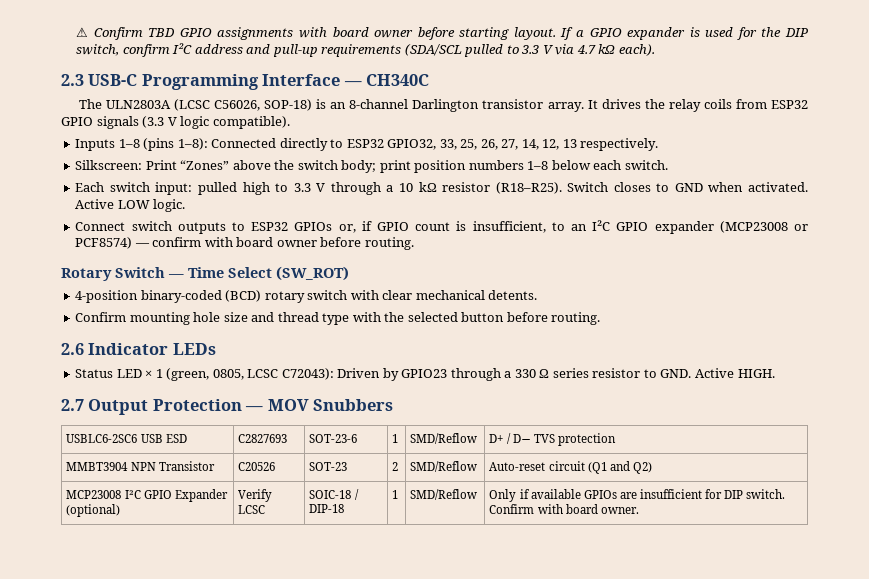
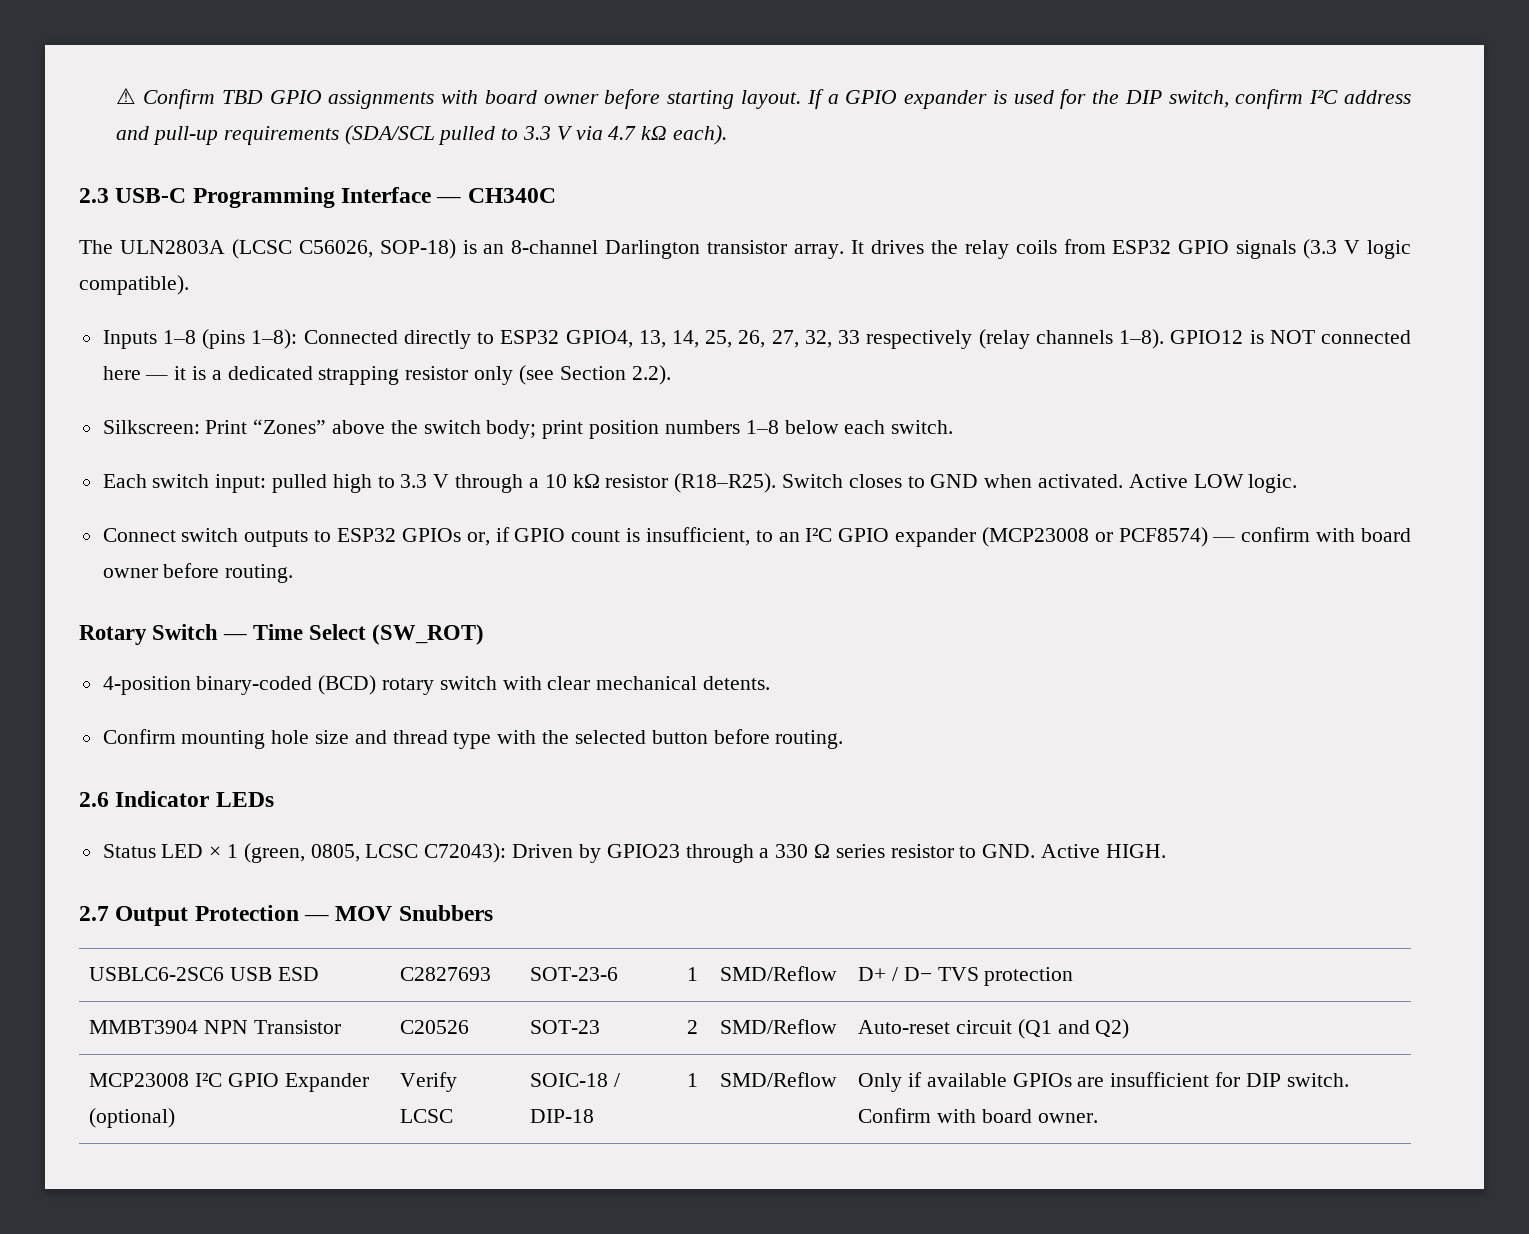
- Inputs 1–8 (pins 1–8): Connected directly to ESP32 GPIO32, 33, 25, 26, 27, 14, 12, 13 respectively.
+ Inputs 1–8 (pins 1–8): Connected directly to ESP32 GPIO4, 13, 14, 25, 26, 27, 32, 33 respectively (relay channels 1–8). GPIO12 is NOT connected here — it is a dedicated strapping resistor only (see Section 2.2).

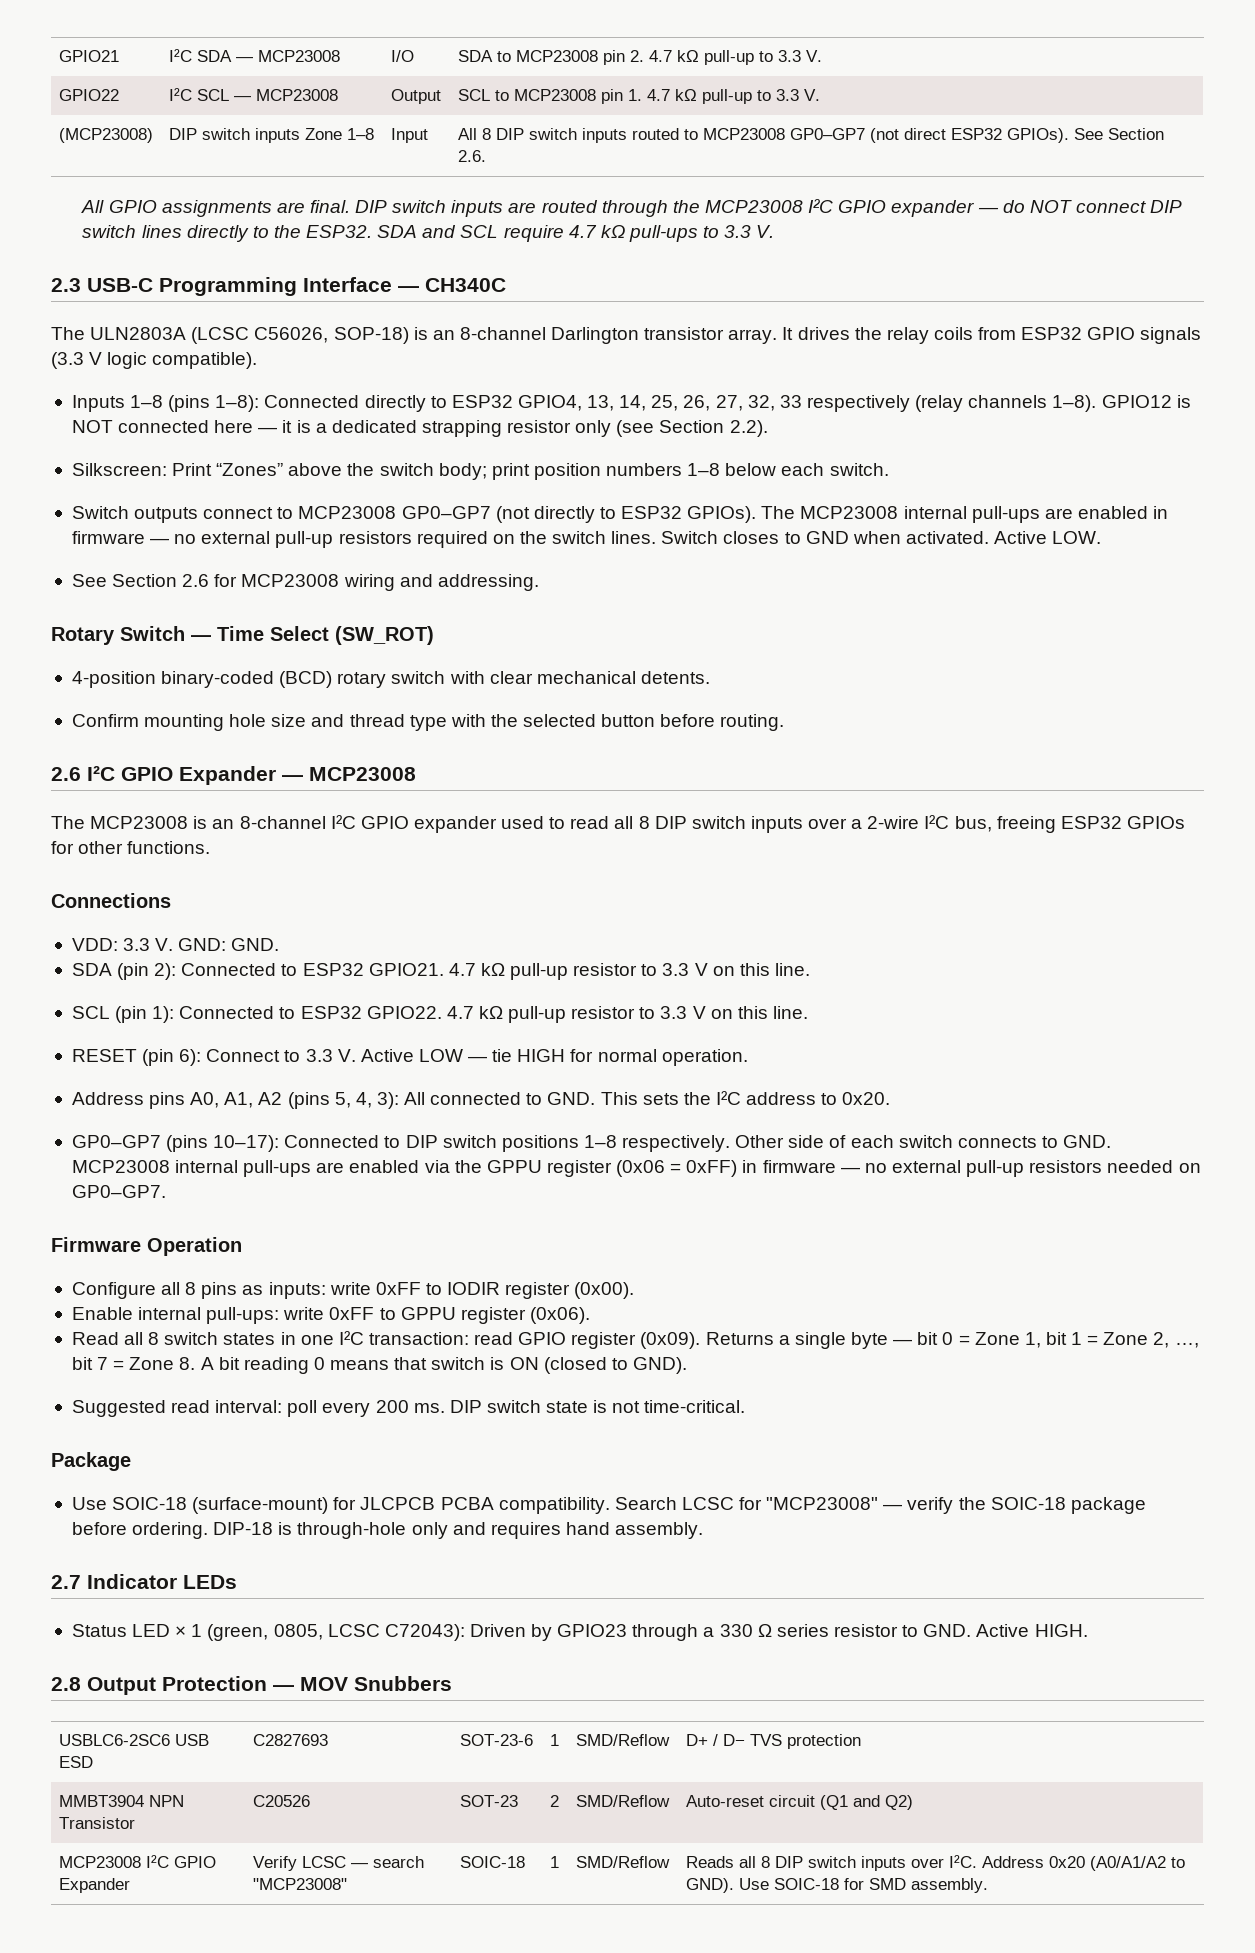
- ⚠ Confirm TBD GPIO assignments with board owner before starting layout. If a GPIO expander is used for the DIP switch, confirm I²C address and pull-up requirements (SDA/SCL pulled to 3.3 V via 4.7 kΩ each).
+ GPIO21 | I²C SDA — MCP23008 | I/O | SDA to MCP23008 pin 2. 4.7 kΩ pull-up to 3.3 V.
+ GPIO22 | I²C SCL — MCP23008 | Output | SCL to MCP23008 pin 1. 4.7 kΩ pull-up to 3.3 V.
+ (MCP23008) | DIP switch inputs Zone 1–8 | Input | All 8 DIP switch inputs routed to MCP23008 GP0–GP7 (not direct ESP32 GPIOs). See Section 2.6.
+ All GPIO assignments are final. DIP switch inputs are routed through the MCP23008 I²C GPIO expander — do NOT connect DIP switch lines directly to the ESP32. SDA and SCL require 4.7 kΩ pull-ups to 3.3 V.
- Each switch input: pulled high to 3.3 V through a 10 kΩ resistor (R18–R25).
+ Switch outputs connect to MCP23008 GP0–GP7 (not directly to ESP32 GPIOs). The MCP23008 internal pull-ups are enabled in firmware — no external pull-up resistors required on the switch lines.
- Active LOW logic.
- Connect switch outputs to ESP32 GPIOs or, if GPIO count is insufficient, to an I²C GPIO expander (MCP23008 or PCF8574) — confirm with board owner before routing.
+ Active LOW.
+ See Section 2.6 for MCP23008 wiring and addressing.
- 2.6 Indicator LEDs
+ 2.6 I²C GPIO Expander — MCP23008
+ The MCP23008 is an 8-channel I²C GPIO expander used to read all 8 DIP switch inputs over a 2-wire I²C bus, freeing ESP32 GPIOs for other functions.
+ Connections
+ VDD: 3.3 V. GND: GND.
+ SDA (pin 2): Connected to ESP32 GPIO21. 4.7 kΩ pull-up resistor to 3.3 V on this line.
+ SCL (pin 1): Connected to ESP32 GPIO22. 4.7 kΩ pull-up resistor to 3.3 V on this line.
+ RESET (pin 6): Connect to 3.3 V. Active LOW — tie HIGH for normal operation.
+ Address pins A0, A1, A2 (pins 5, 4, 3): All connected to GND. This sets the I²C address to 0x20.
+ GP0–GP7 (pins 10–17): Connected to DIP switch positions 1–8 respectively. Other side of each switch connects to GND. MCP23008 internal pull-ups are enabled via the GPPU register (0x06 = 0xFF) in firmware — no external pull-up resistors needed on GP0–GP7.
+ Firmware Operation
+ Configure all 8 pins as inputs: write 0xFF to IODIR register (0x00).
+ Enable internal pull-ups: write 0xFF to GPPU register (0x06).
+ Read all 8 switch states in one I²C transaction: read GPIO register (0x09). Returns a single byte — bit 0 = Zone 1, bit 1 = Zone 2, …, bit 7 = Zone 8. A bit reading 0 means that switch is ON (closed to GND).
+ Suggested read interval: poll every 200 ms. DIP switch state is not time-critical.
+ Package
+ Use SOIC-18 (surface-mount) for JLCPCB PCBA compatibility. Search LCSC for "MCP23008" — verify the SOIC-18 package before ordering. DIP-18 is through-hole only and requires hand assembly.
+ 2.7 Indicator LEDs
- 2.7 Output Protection — MOV Snubbers
+ 2.8 Output Protection — MOV Snubbers
- MCP23008 I²C GPIO Expander (optional) | Verify LCSC | SOIC-18 / DIP-18 | 1 | SMD/Reflow | Only if available GPIOs are insufficient for DIP switch. Confirm with board owner.
+ MCP23008 I²C GPIO Expander | Verify LCSC — search "MCP23008" | SOIC-18 | 1 | SMD/Reflow | Reads all 8 DIP switch inputs over I²C. Address 0x20 (A0/A1/A2 to GND). Use SOIC-18 for SMD assembly.

